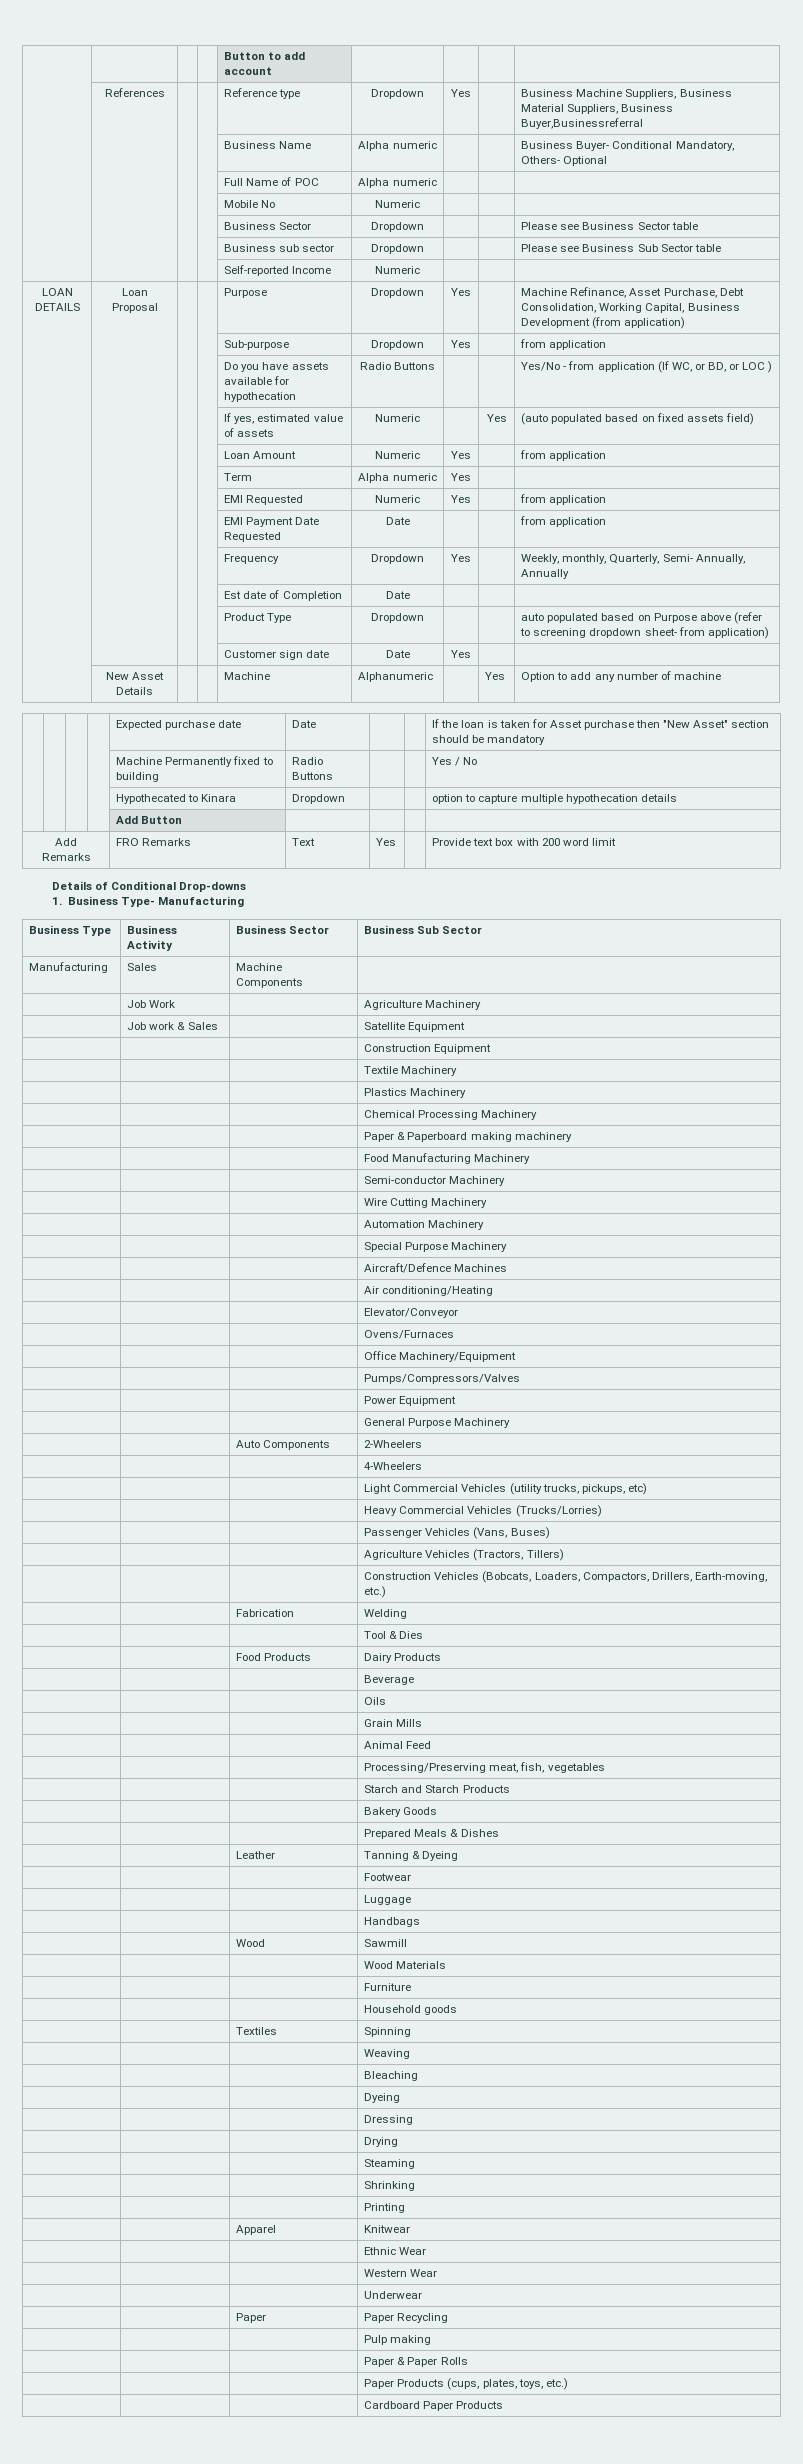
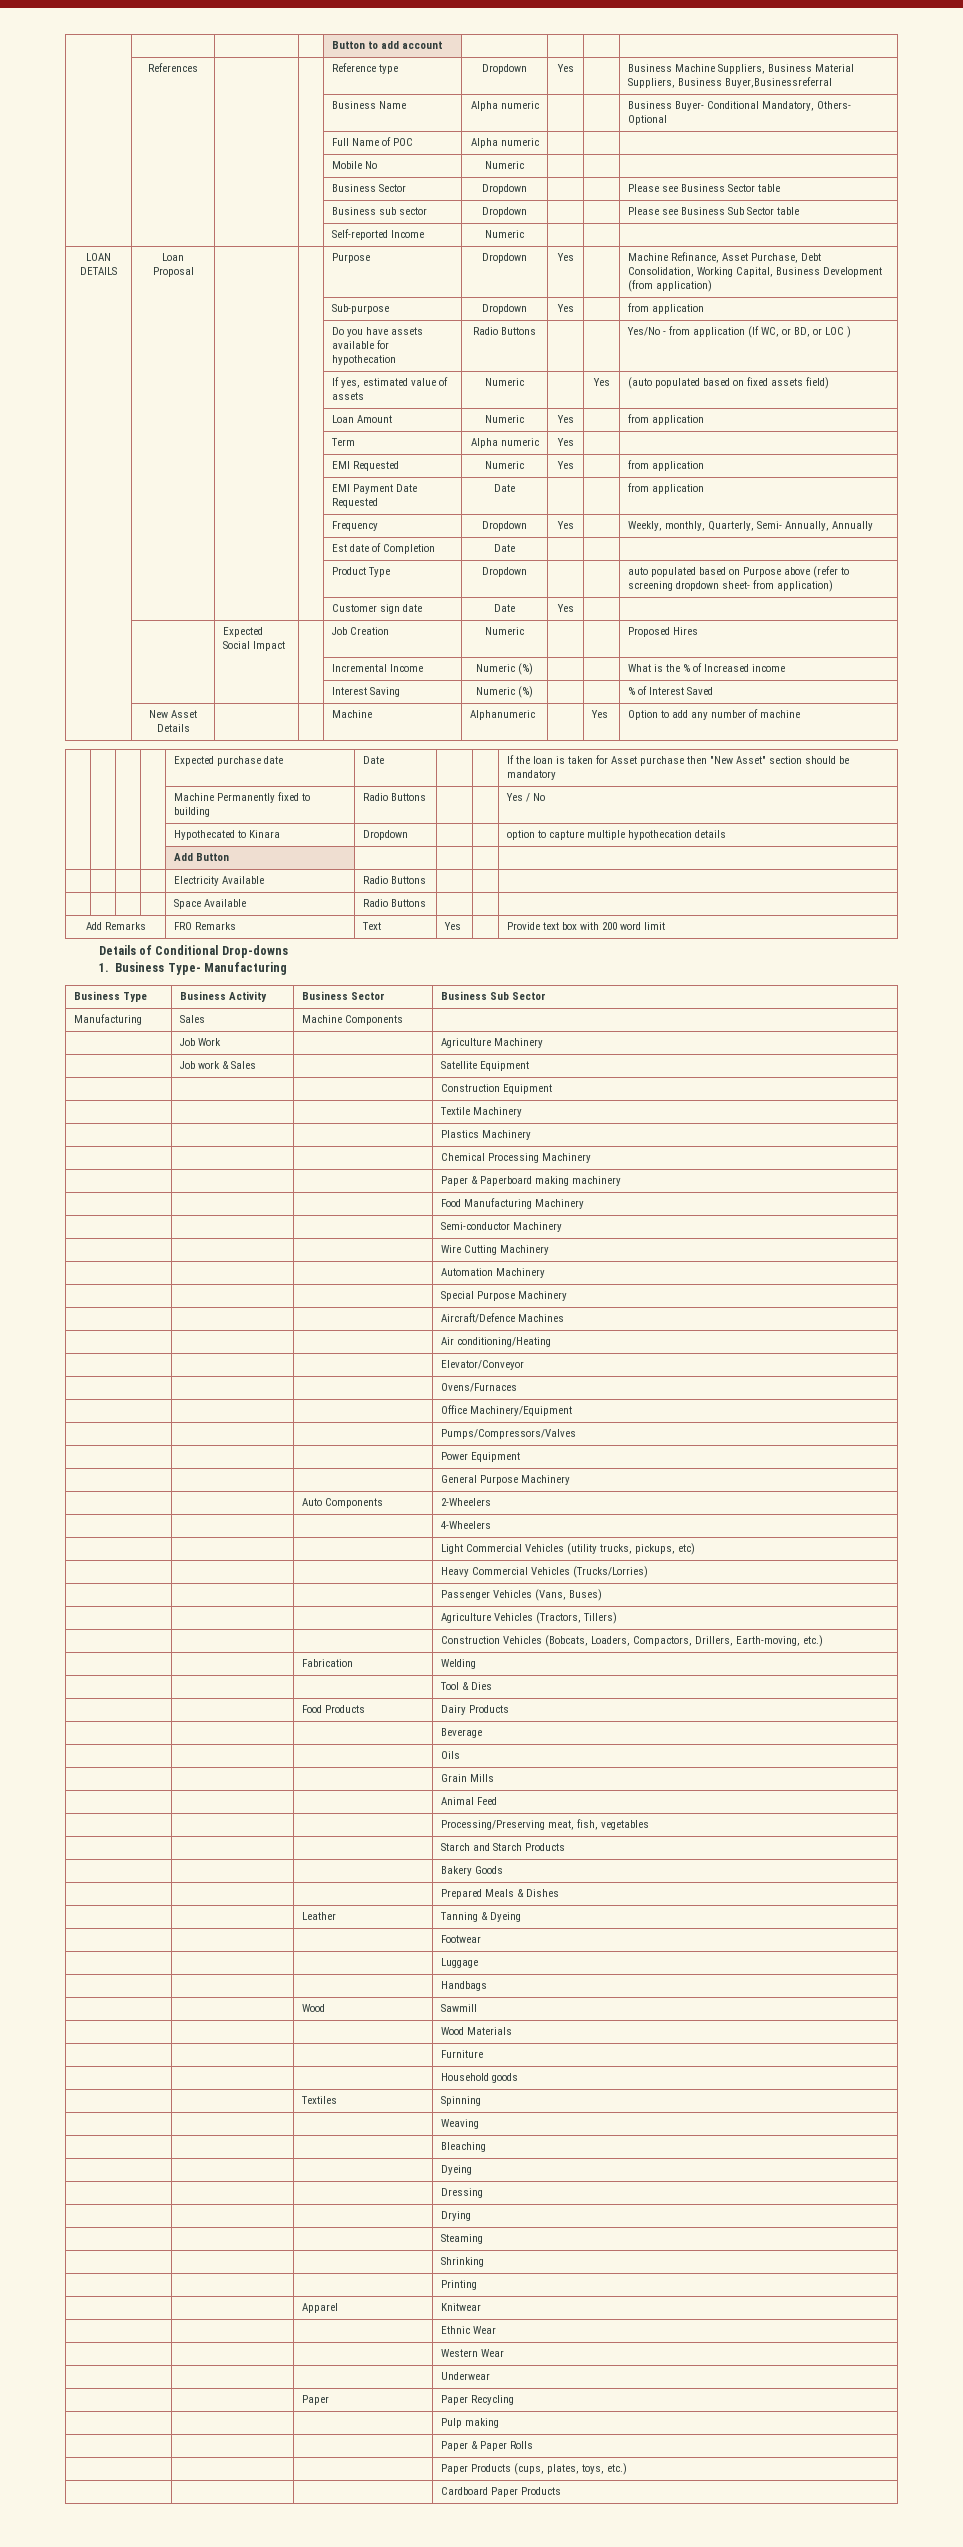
+ | | Expected Social Impact | | Job Creation | Numeric | | | Proposed Hires
+ | | | | Incremental Income | Numeric (%) | | | What is the % of Increased income
+ | | | | Interest Saving | Numeric (%) | | | % of Interest Saved
+ | | | | Electricity Available | Radio Buttons | | |
+ | | | | Space Available | Radio Buttons | | |

